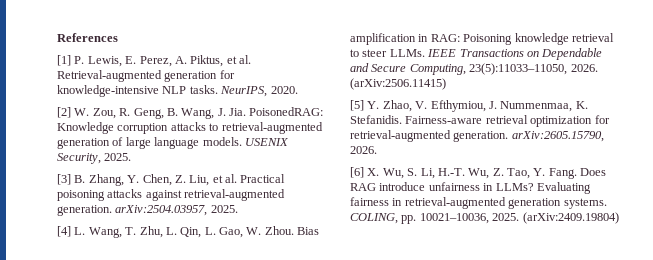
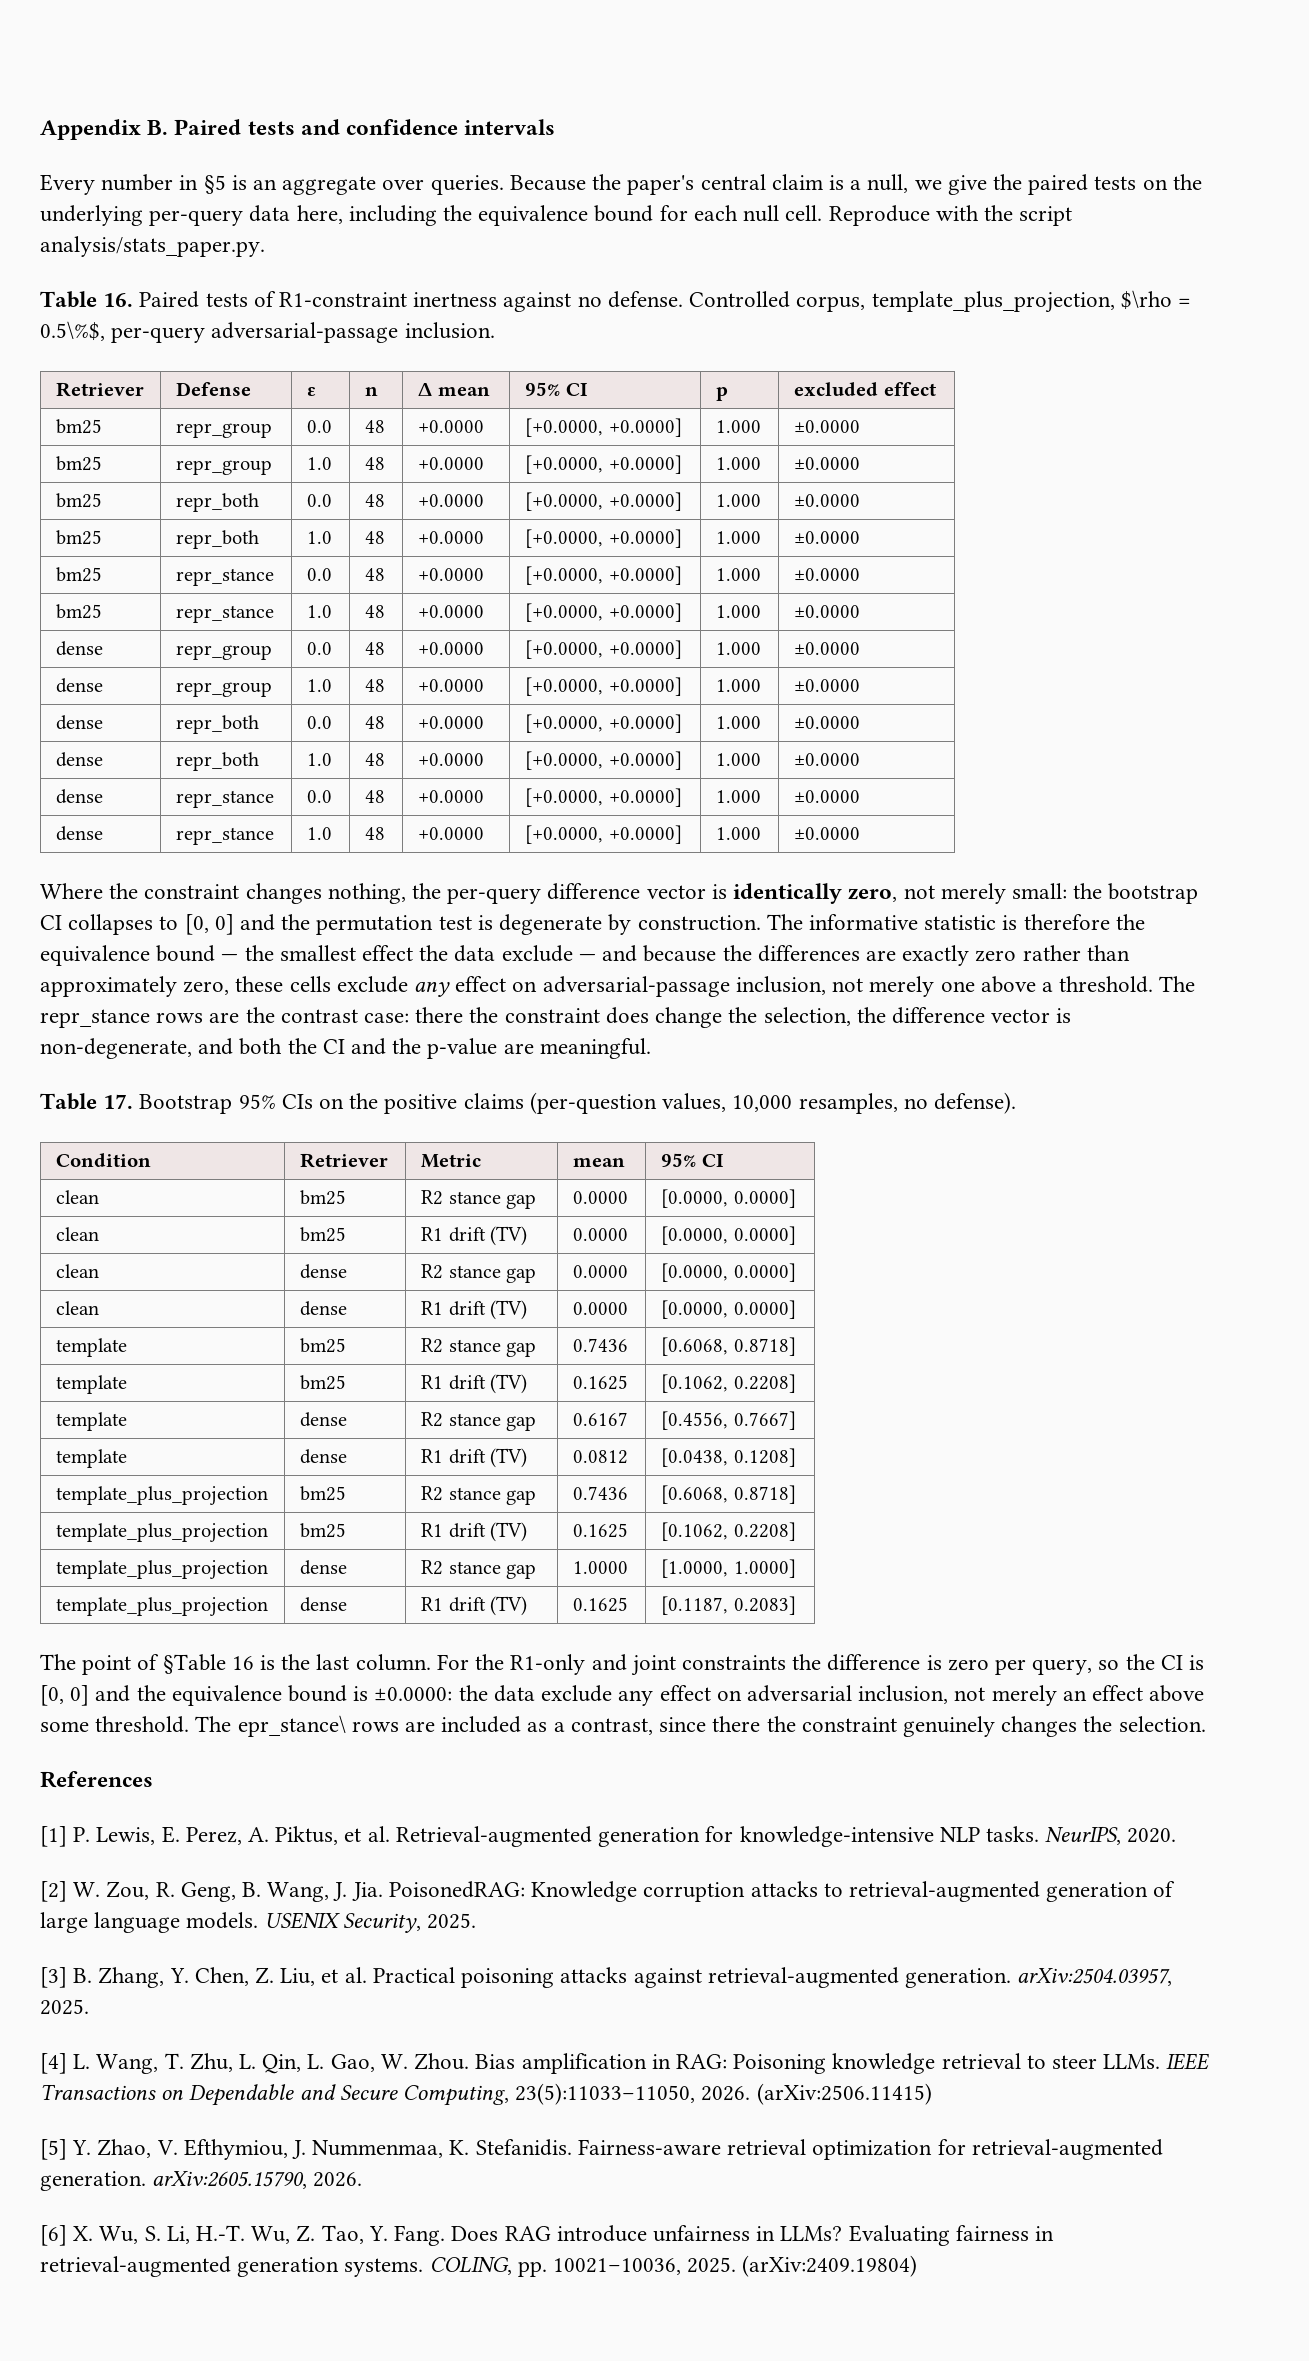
+ Appendix B. Paired tests and confidence intervals
+ Every number in §5 is an aggregate over queries. Because the paper's central claim is a null, we give the paired tests on the underlying per-query data here, including the equivalence bound for each null cell. Reproduce with the script analysis/stats_paper.py.
+ Table 16. Paired tests of R1-constraint inertness against no defense. Controlled corpus, template_plus_projection, $\rho = 0.5\%$, per-query adversarial-passage inclusion.
+ Retriever | Defense | ε | n | Δ mean | 95% CI | p | excluded effect
+ bm25 | repr_group | 0.0 | 48 | +0.0000 | [+0.0000, +0.0000] | 1.000 | ±0.0000
+ bm25 | repr_group | 1.0 | 48 | +0.0000 | [+0.0000, +0.0000] | 1.000 | ±0.0000
+ bm25 | repr_both | 0.0 | 48 | +0.0000 | [+0.0000, +0.0000] | 1.000 | ±0.0000
+ bm25 | repr_both | 1.0 | 48 | +0.0000 | [+0.0000, +0.0000] | 1.000 | ±0.0000
+ bm25 | repr_stance | 0.0 | 48 | +0.0000 | [+0.0000, +0.0000] | 1.000 | ±0.0000
+ bm25 | repr_stance | 1.0 | 48 | +0.0000 | [+0.0000, +0.0000] | 1.000 | ±0.0000
+ dense | repr_group | 0.0 | 48 | +0.0000 | [+0.0000, +0.0000] | 1.000 | ±0.0000
+ dense | repr_group | 1.0 | 48 | +0.0000 | [+0.0000, +0.0000] | 1.000 | ±0.0000
+ dense | repr_both | 0.0 | 48 | +0.0000 | [+0.0000, +0.0000] | 1.000 | ±0.0000
+ dense | repr_both | 1.0 | 48 | +0.0000 | [+0.0000, +0.0000] | 1.000 | ±0.0000
+ dense | repr_stance | 0.0 | 48 | +0.0000 | [+0.0000, +0.0000] | 1.000 | ±0.0000
+ dense | repr_stance | 1.0 | 48 | +0.0000 | [+0.0000, +0.0000] | 1.000 | ±0.0000
+ Where the constraint changes nothing, the per-query difference vector is identically zero, not merely small: the bootstrap CI collapses to [0, 0] and the permutation test is degenerate by construction. The informative statistic is therefore the equivalence bound — the smallest effect the data exclude — and because the differences are exactly zero rather than approximately zero, these cells exclude any effect on adversarial-passage inclusion, not merely one above a threshold. The repr_stance rows are the contrast case: there the constraint does change the selection, the difference vector is non-degenerate, and both the CI and the p-value are meaningful.
+ Table 17. Bootstrap 95% CIs on the positive claims (per-question values, 10,000 resamples, no defense).
+ Condition | Retriever | Metric | mean | 95% CI
+ clean | bm25 | R2 stance gap | 0.0000 | [0.0000, 0.0000]
+ clean | bm25 | R1 drift (TV) | 0.0000 | [0.0000, 0.0000]
+ clean | dense | R2 stance gap | 0.0000 | [0.0000, 0.0000]
+ clean | dense | R1 drift (TV) | 0.0000 | [0.0000, 0.0000]
+ template | bm25 | R2 stance gap | 0.7436 | [0.6068, 0.8718]
+ template | bm25 | R1 drift (TV) | 0.1625 | [0.1062, 0.2208]
+ template | dense | R2 stance gap | 0.6167 | [0.4556, 0.7667]
+ template | dense | R1 drift (TV) | 0.0812 | [0.0438, 0.1208]
+ template_plus_projection | bm25 | R2 stance gap | 0.7436 | [0.6068, 0.8718]
+ template_plus_projection | bm25 | R1 drift (TV) | 0.1625 | [0.1062, 0.2208]
+ template_plus_projection | dense | R2 stance gap | 1.0000 | [1.0000, 1.0000]
+ template_plus_projection | dense | R1 drift (TV) | 0.1625 | [0.1187, 0.2083]
+ The point of §Table 16 is the last column. For the R1-only and joint constraints the difference is zero per query, so the CI is [0, 0] and the equivalence bound is ±0.0000: the data exclude any effect on adversarial inclusion, not merely an effect above some threshold. The epr_stance\ rows are included as a contrast, since there the constraint genuinely changes the selection.

